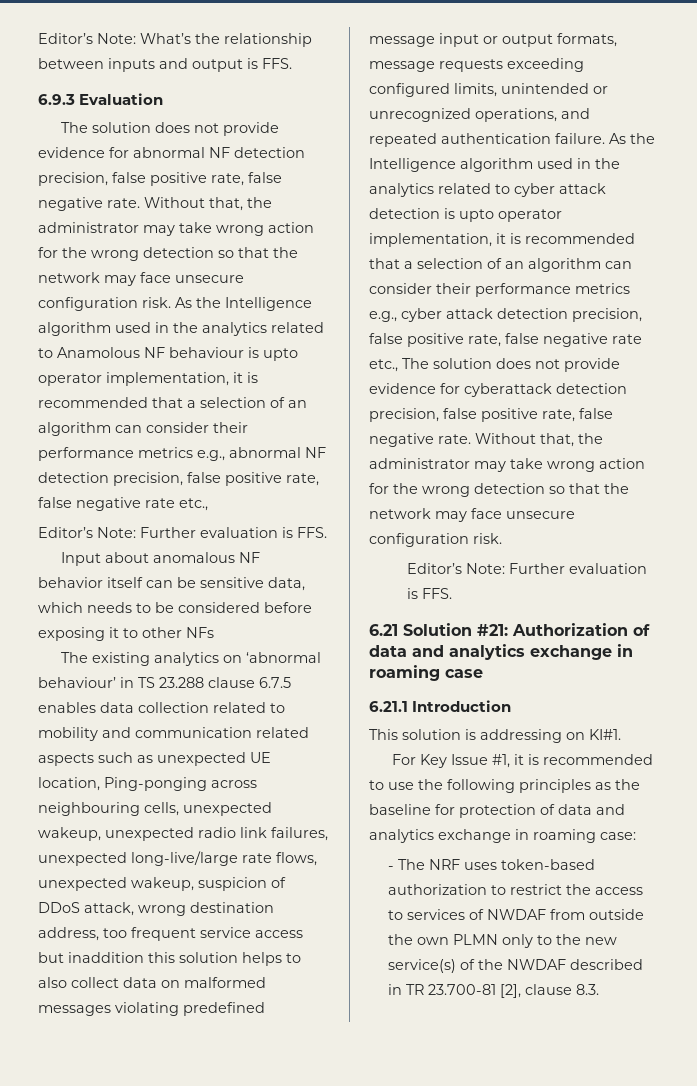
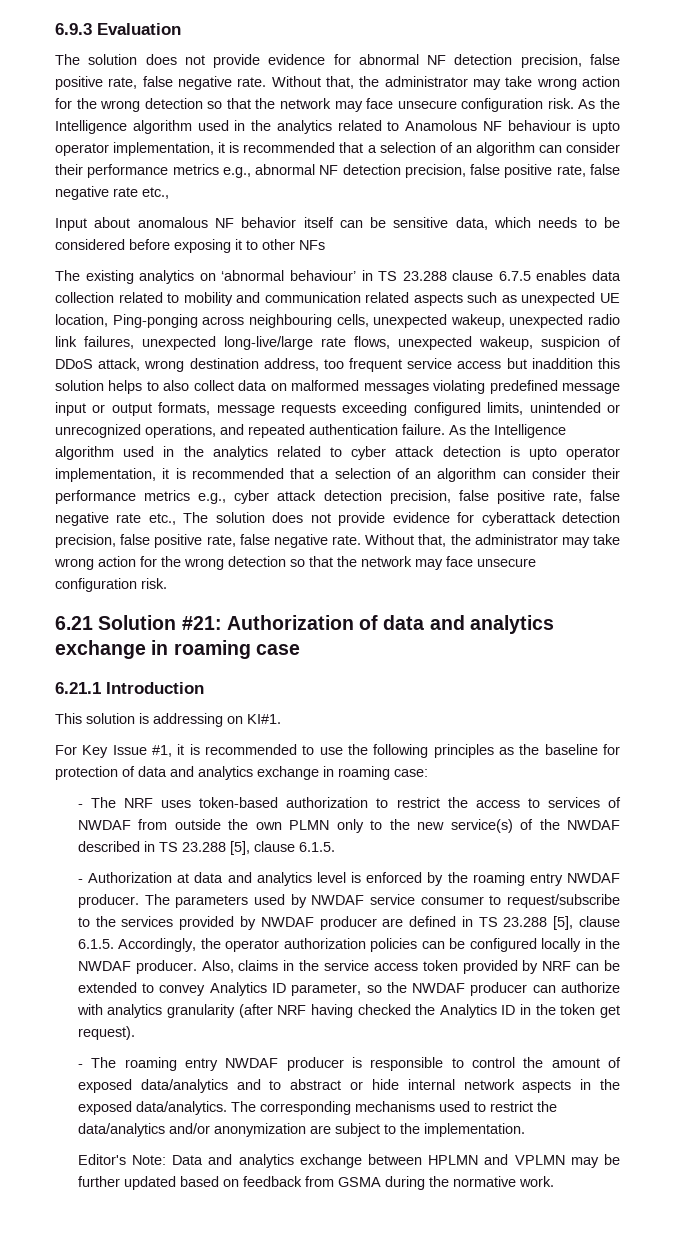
- Editor’s Note: What’s the relationship between inputs and output is FFS.
  As the Intelligence algorithm used in the analytics related to Anamolous NF behaviour is upto operator implementation, it is recommended that a selection of an algorithm can consider their performance metrics e.g., abnormal NF detection precision, false positive rate, false negative rate etc.,
- Editor’s Note: Further evaluation is FFS.
  As the Intelligence algorithm used in the analytics related to cyber attack detection is upto operator implementation, it is recommended that a selection of an algorithm can consider their performance metrics e.g., cyber attack detection precision, false positive rate, false negative rate etc., The solution does not provide evidence for cyberattack detection precision, false positive rate, false negative rate. Without that, the administrator may take wrong action for the wrong detection so that the network may face unsecure configuration risk.
- Editor’s Note: Further evaluation is FFS.
- - The NRF uses token-based authorization to restrict the access to services of NWDAF from outside the own PLMN only to the new service(s) of the NWDAF described in TR 23.700-81 [2], clause 8.3.
+ - The NRF uses token-based authorization to restrict the access to services of NWDAF from outside the own PLMN only to the new service(s) of the NWDAF described in TS 23.288 [5], clause 6.1.5.
+ - Authorization at data and analytics level is enforced by the roaming entry NWDAF producer. The parameters used by NWDAF service consumer to request/subscribe to the services provided by NWDAF producer are defined in TS 23.288 [5], clause 6.1.5. Accordingly, the operator authorization policies can be configured locally in the NWDAF producer. Also, claims in the service access token provided by NRF can be extended to convey Analytics ID parameter, so the NWDAF producer can authorize with analytics granularity (after NRF having checked the Analytics ID in the token get request).
+ - The roaming entry NWDAF producer is responsible to control the amount of exposed data/analytics and to abstract or hide internal network aspects in the exposed data/analytics. The corresponding mechanisms used to restrict the data/analytics and/or anonymization are subject to the implementation.
+ Editor's Note: Data and analytics exchange between HPLMN and VPLMN may be further updated based on feedback from GSMA during the normative work.

